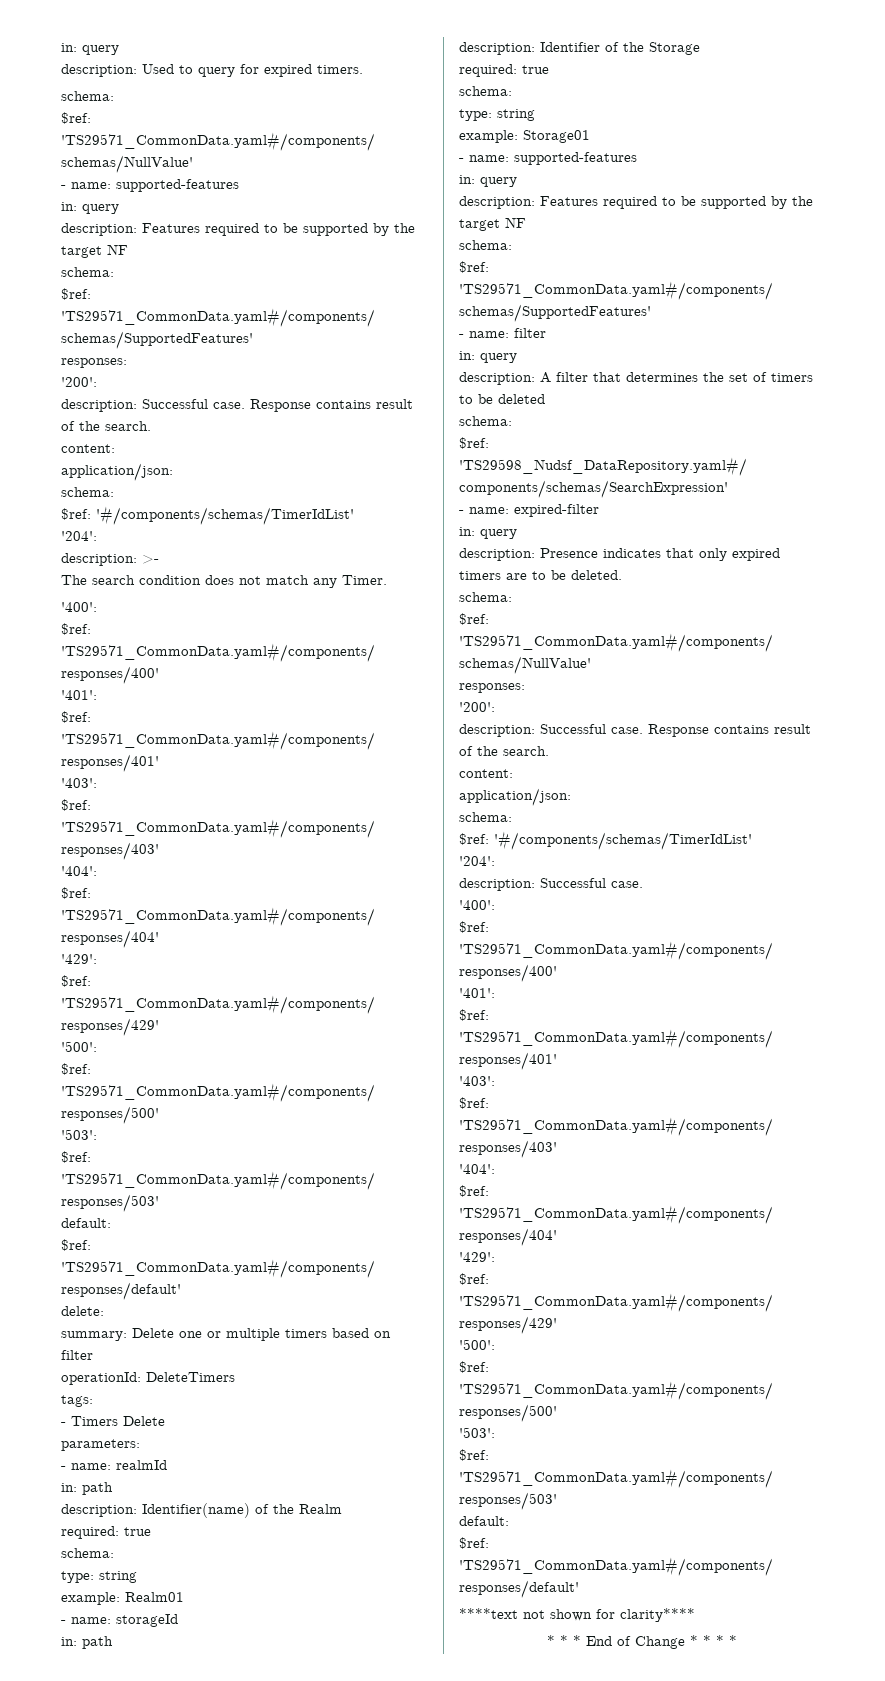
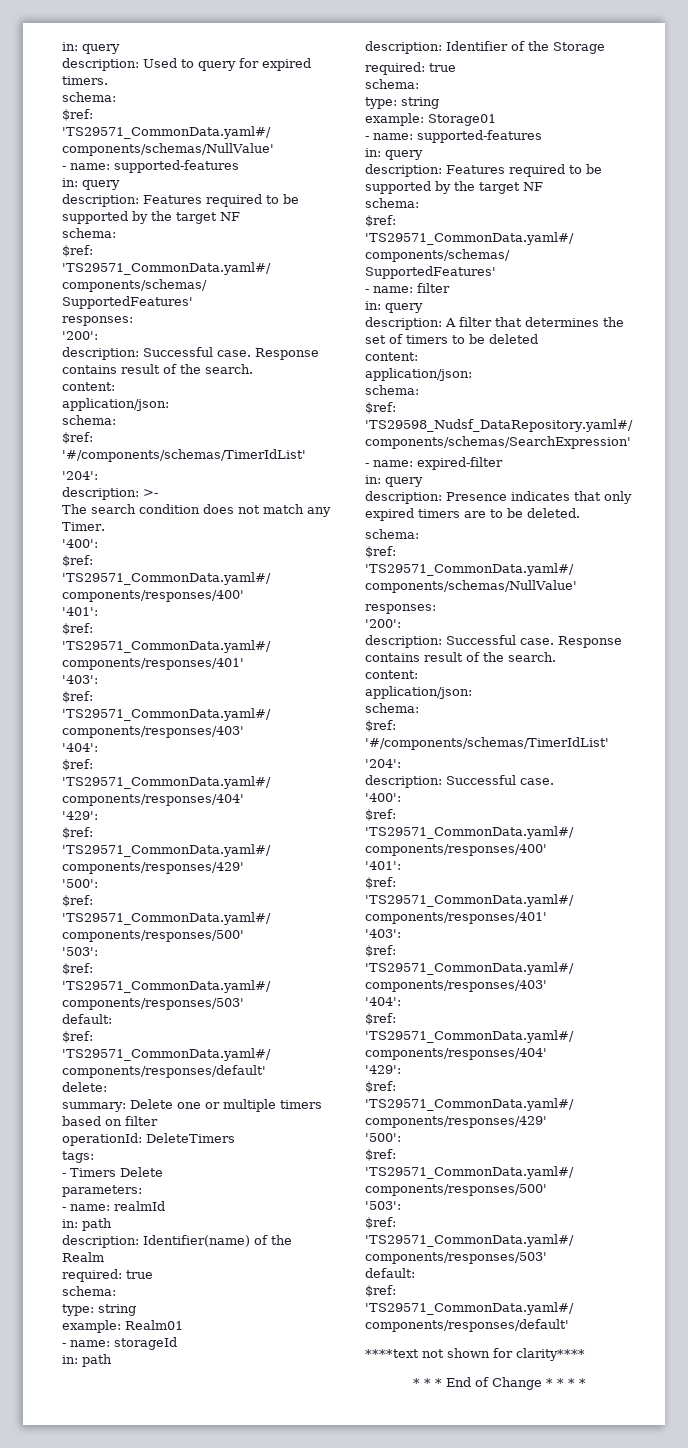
  description: A filter that determines the set of timers to be deleted
+ content:
+ application/json:

